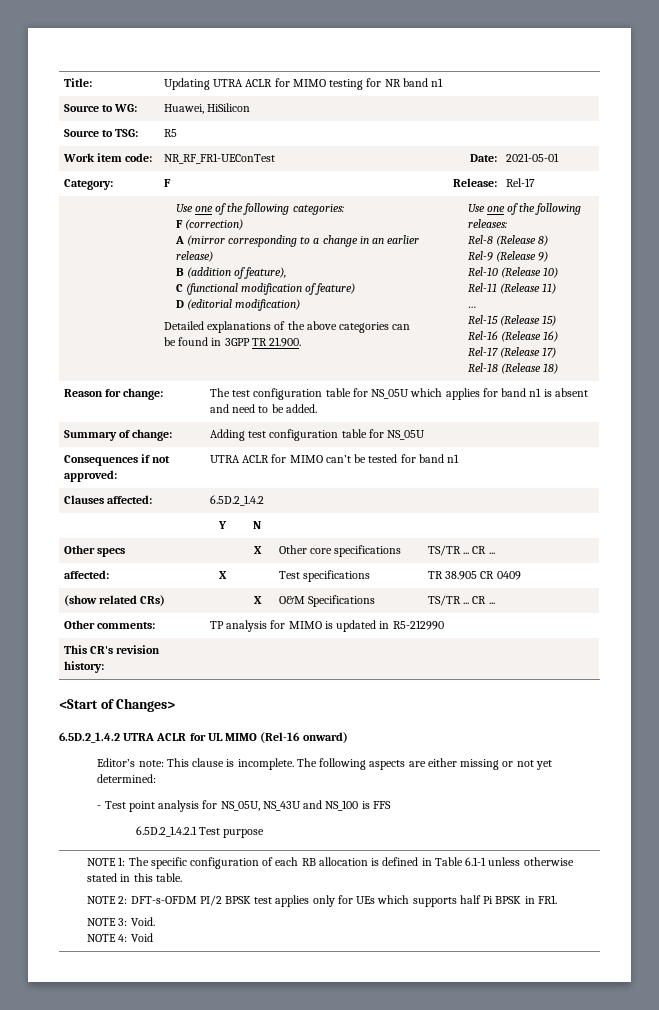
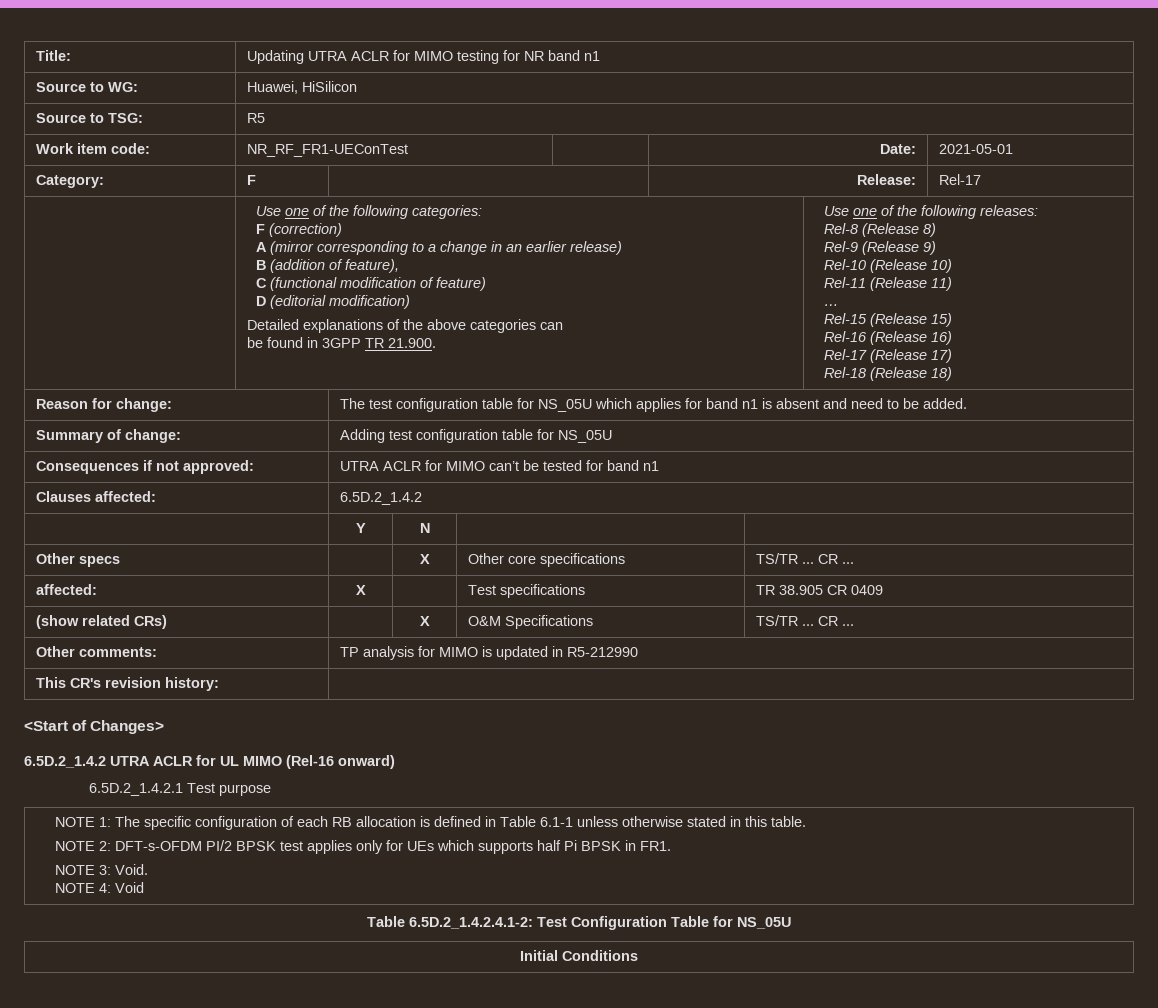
- Editor’s note: This clause is incomplete. The following aspects are either missing or not yet determined:
- - Test point analysis for NS_05U, NS_43U and NS_100 is FFS
+ Table 6.5D.2_1.4.2.4.1-2: Test Configuration Table for NS_05U
+ Initial Conditions

